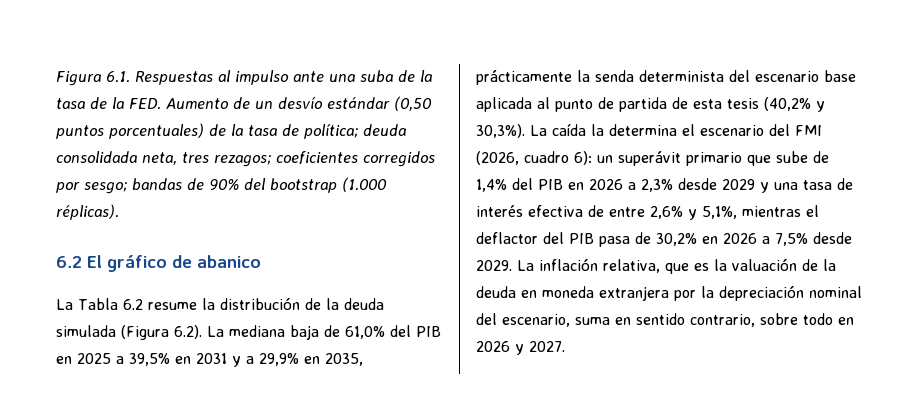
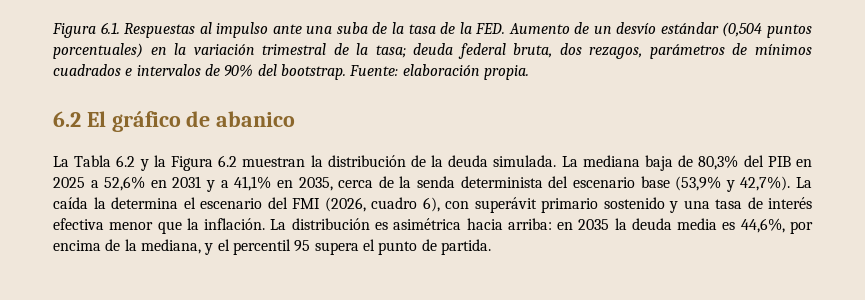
- Figura 6.1. Respuestas al impulso ante una suba de la tasa de la FED. Aumento de un desvío estándar (0,50 puntos porcentuales) de la tasa de política; deuda consolidada neta, tres rezagos; coeficientes corregidos por sesgo; bandas de 90% del bootstrap (1.000 réplicas).
+ Figura 6.1. Respuestas al impulso ante una suba de la tasa de la FED. Aumento de un desvío estándar (0,504 puntos porcentuales) en la variación trimestral de la tasa; deuda federal bruta, dos rezagos, parámetros de mínimos cuadrados e intervalos de 90% del bootstrap. Fuente: elaboración propia.
- La Tabla 6.2 resume la distribución de la deuda simulada (Figura 6.2). La mediana baja de 61,0% del PIB en 2025 a 39,5% en 2031 y a 29,9% en 2035, prácticamente la senda determinista del escenario base aplicada al punto de partida de esta tesis (40,2% y 30,3%).
+ La Tabla 6.2 y la Figura 6.2 muestran la distribución de la deuda simulada. La mediana baja de 80,3% del PIB en 2025 a 52,6% en 2031 y a 41,1% en 2035, cerca de la senda determinista del escenario base (53,9% y 42,7%).
- La caída la determina el escenario del FMI (2026, cuadro 6): un superávit primario que sube de 1,4% del PIB en 2026 a 2,3% desde 2029 y una tasa de interés efectiva de entre 2,6% y 5,1%, mientras el deflactor del PIB pasa de 30,2% en 2026 a 7,5% desde 2029. La inflación relativa, que es la valuación de la deuda en moneda extranjera por la depreciación nominal del escenario, suma en sentido contrario, sobre todo en 2026 y 2027.
+ La caída la determina el escenario del FMI (2026, cuadro 6), con superávit primario sostenido y una tasa de interés efectiva menor que la inflación. La distribución es asimétrica hacia arriba: en 2035 la deuda media es 44,6%, por encima de la mediana, y el percentil 95 supera el punto de partida.

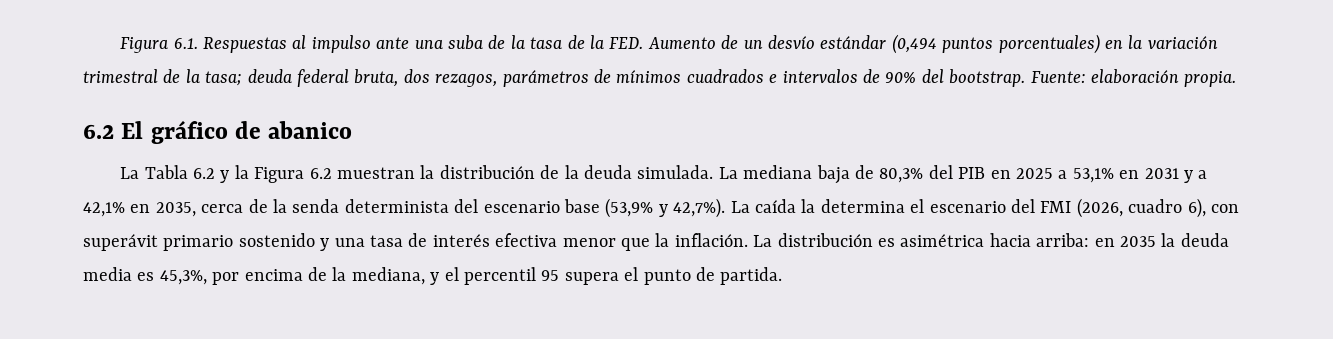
- Figura 6.1. Respuestas al impulso ante una suba de la tasa de la FED. Aumento de un desvío estándar (0,504 puntos porcentuales) en la variación trimestral de la tasa; deuda federal bruta, dos rezagos, parámetros de mínimos cuadrados e intervalos de 90% del bootstrap.
+ Figura 6.1. Respuestas al impulso ante una suba de la tasa de la FED. Aumento de un desvío estándar (0,494 puntos porcentuales) en la variación trimestral de la tasa; deuda federal bruta, dos rezagos, parámetros de mínimos cuadrados e intervalos de 90% del bootstrap.
- La mediana baja de 80,3% del PIB en 2025 a 52,6% en 2031 y a 41,1% en 2035, cerca de la senda determinista del escenario base (53,9% y 42,7%).
+ La mediana baja de 80,3% del PIB en 2025 a 53,1% en 2031 y a 42,1% en 2035, cerca de la senda determinista del escenario base (53,9% y 42,7%).
- La distribución es asimétrica hacia arriba: en 2035 la deuda media es 44,6%, por encima de la mediana, y el percentil 95 supera el punto de partida.
+ La distribución es asimétrica hacia arriba: en 2035 la deuda media es 45,3%, por encima de la mediana, y el percentil 95 supera el punto de partida.

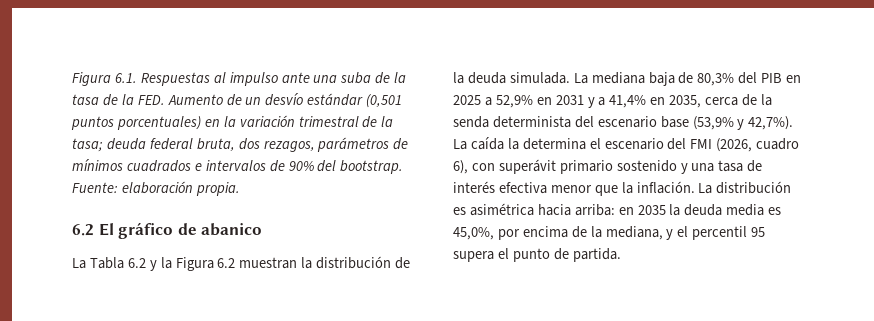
- Figura 6.1. Respuestas al impulso ante una suba de la tasa de la FED. Aumento de un desvío estándar (0,494 puntos porcentuales) en la variación trimestral de la tasa; deuda federal bruta, dos rezagos, parámetros de mínimos cuadrados e intervalos de 90% del bootstrap.
+ Figura 6.1. Respuestas al impulso ante una suba de la tasa de la FED. Aumento de un desvío estándar (0,501 puntos porcentuales) en la variación trimestral de la tasa; deuda federal bruta, dos rezagos, parámetros de mínimos cuadrados e intervalos de 90% del bootstrap.
- La mediana baja de 80,3% del PIB en 2025 a 53,1% en 2031 y a 42,1% en 2035, cerca de la senda determinista del escenario base (53,9% y 42,7%).
+ La mediana baja de 80,3% del PIB en 2025 a 52,9% en 2031 y a 41,4% en 2035, cerca de la senda determinista del escenario base (53,9% y 42,7%).
- La distribución es asimétrica hacia arriba: en 2035 la deuda media es 45,3%, por encima de la mediana, y el percentil 95 supera el punto de partida.
+ La distribución es asimétrica hacia arriba: en 2035 la deuda media es 45,0%, por encima de la mediana, y el percentil 95 supera el punto de partida.

